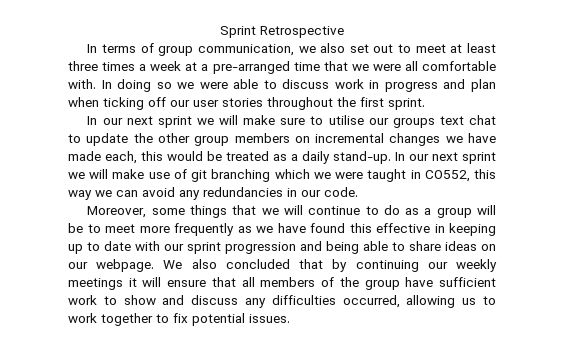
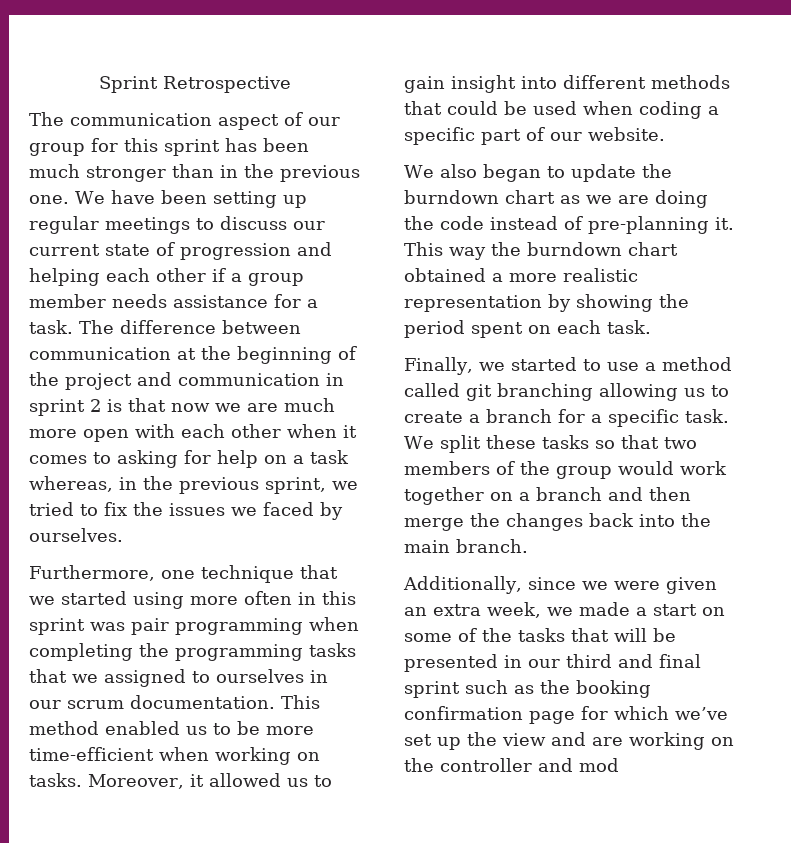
- In terms of group communication, we also set out to meet at least three times a week at a pre-arranged time that we were all comfortable with. In doing so we were able to discuss work in progress and plan when ticking off our user stories throughout the first sprint.
- In our next sprint we will make sure to utilise our groups text chat to update the other group members on incremental changes we have made each, this would be treated as a daily stand-up. In our next sprint we will make use of git branching which we were taught in CO552, this way we can avoid any redundancies in our code.
- Moreover, some things that we will continue to do as a group will be to meet more frequently as we have found this effective in keeping up to date with our sprint progression and being able to share ideas on our webpage. We also concluded that by continuing our weekly meetings it will ensure that all members of the group have sufficient work to show and discuss any difficulties occurred, allowing us to work together to fix potential issues.
+ The communication aspect of our group for this sprint has been much stronger than in the previous one. We have been setting up regular meetings to discuss our current state of progression and helping each other if a group member needs assistance for a task. The difference between communication at the beginning of the project and communication in sprint 2 is that now we are much more open with each other when it comes to asking for help on a task whereas, in the previous sprint, we tried to fix the issues we faced by ourselves.
+ Furthermore, one technique that we started using more often in this sprint was pair programming when completing the programming tasks that we assigned to ourselves in our scrum documentation. This method enabled us to be more time-efficient when working on tasks. Moreover, it allowed us to gain insight into different methods that could be used when coding a specific part of our website.
+ We also began to update the burndown chart as we are doing the code instead of pre-planning it. This way the burndown chart obtained a more realistic representation by showing the period spent on each task.
+ Finally, we started to use a method called git branching allowing us to create a branch for a specific task. We split these tasks so that two members of the group would work together on a branch and then merge the changes back into the main branch.
+ Additionally, since we were given an extra week, we made a start on some of the tasks that will be presented in our third and final sprint such as the booking confirmation page for which we’ve set up the view and are working on the controller and mod

